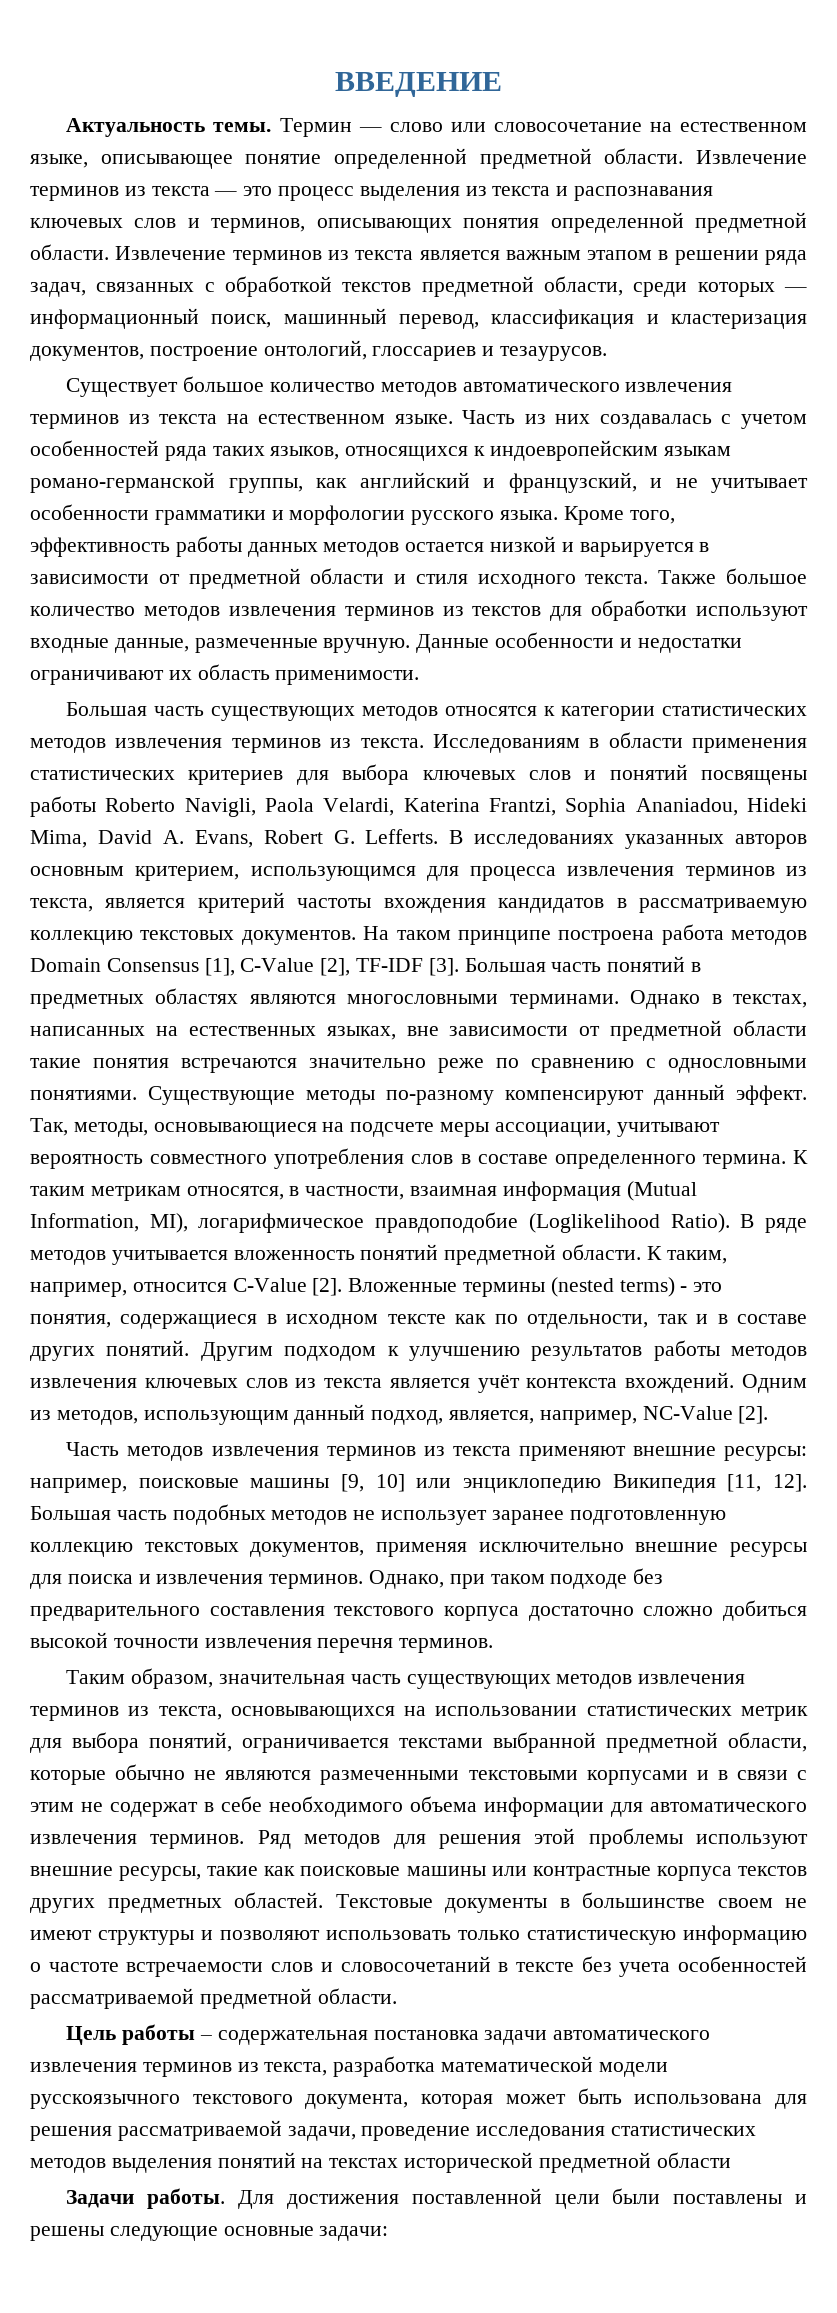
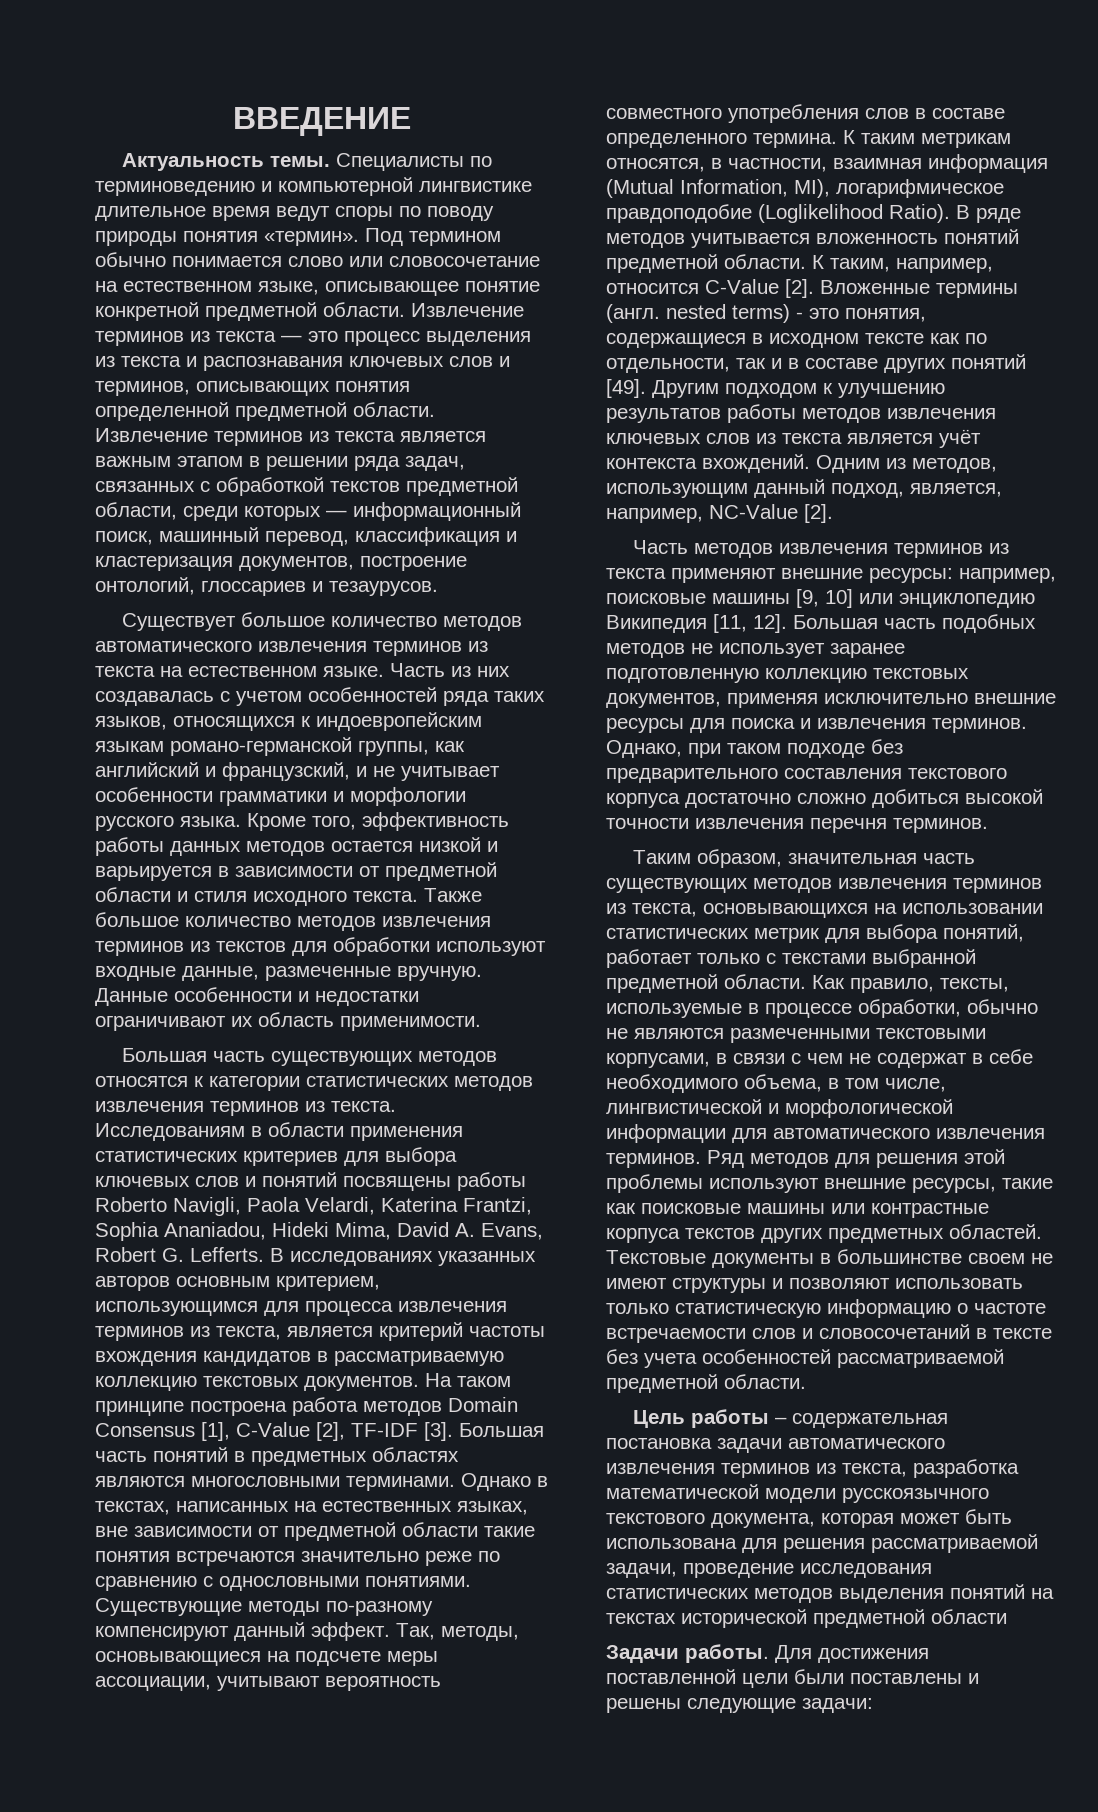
- Термин — слово или словосочетание на естественном языке, описывающее понятие определенной предметной области.
+ Специалисты по терминоведению и компьютерной лингвистике длительное время ведут споры по поводу природы понятия «термин». Под термином обычно понимается слово или словосочетание на естественном языке, описывающее понятие конкретной предметной области.
- Вложенные термины (nested terms) - это понятия, содержащиеся в исходном тексте как по отдельности, так и в составе других понятий.
+ Вложенные термины (англ. nested terms) - это понятия, содержащиеся в исходном тексте как по отдельности, так и в составе других понятий [49].
- Таким образом, значительная часть существующих методов извлечения терминов из текста, основывающихся на использовании статистических метрик для выбора понятий, ограничивается текстами выбранной предметной области, которые обычно не являются размеченными текстовыми корпусами и в связи с этим не содержат в себе необходимого объема информации для автоматического извлечения терминов.
+ Таким образом, значительная часть существующих методов извлечения терминов из текста, основывающихся на использовании статистических метрик для выбора понятий, работает только с текстами выбранной предметной области. Как правило, тексты, используемые в процессе обработки, обычно не являются размеченными текстовыми корпусами, в связи с чем не содержат в себе необходимого объема, в том числе, лингвистической и морфологической информации для автоматического извлечения терминов.
- Для достижения поставленной цели были поставлены и решены следующие основные задачи:
+ Для достижения поставленной цели были поставлены и решены следующие задачи:

